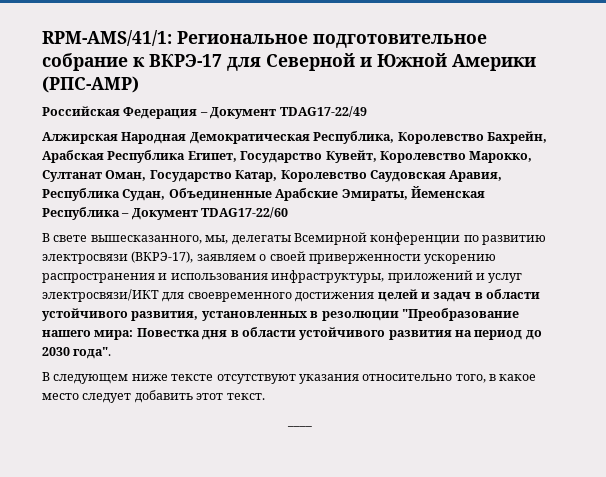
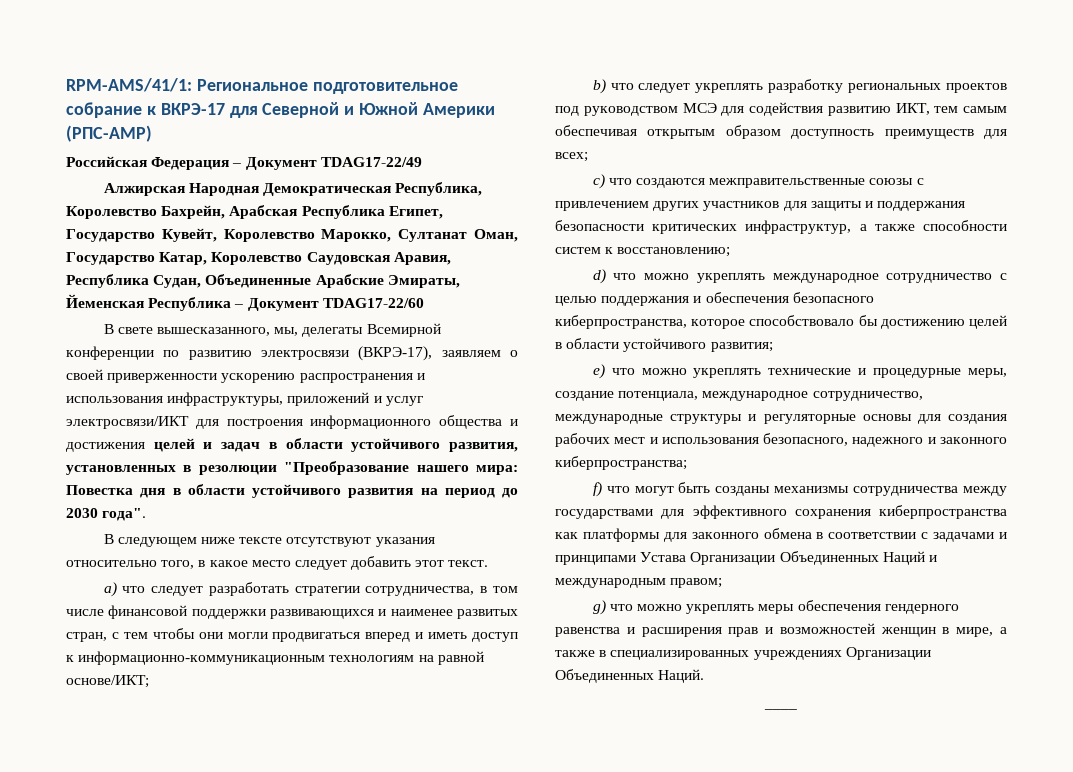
- В свете вышесказанного, мы, делегаты Всемирной конференции по развитию электросвязи (ВКРЭ-17), заявляем о своей приверженности ускорению распространения и использования инфраструктуры, приложений и услуг электросвязи/ИКТ для своевременного достижения целей и задач в области устойчивого развития, установленных в резолюции "Преобразование нашего мира: Повестка дня в области устойчивого развития на период до 2030 года".
+ В свете вышесказанного, мы, делегаты Всемирной конференции по развитию электросвязи (ВКРЭ-17), заявляем о своей приверженности ускорению распространения и использования инфраструктуры, приложений и услуг электросвязи/ИКТ для построения информационного общества и достижения целей и задач в области устойчивого развития, установленных в резолюции "Преобразование нашего мира: Повестка дня в области устойчивого развития на период до 2030 года".
+ a) что следует разработать стратегии сотрудничества, в том числе финансовой поддержки развивающихся и наименее развитых стран, с тем чтобы они могли продвигаться вперед и иметь доступ к информационно-коммуникационным технологиям на равной основе/ИКТ;
+ b) что следует укреплять разработку региональных проектов под руководством МСЭ для содействия развитию ИКТ, тем самым обеспечивая открытым образом доступность преимуществ для всех;
+ c) что создаются межправительственные союзы с привлечением других участников для защиты и поддержания безопасности критических инфраструктур, а также способности систем к восстановлению;
+ d) что можно укреплять международное сотрудничество с целью поддержания и обеспечения безопасного киберпространства, которое способствовало бы достижению целей в области устойчивого развития;
+ e) что можно укреплять технические и процедурные меры, создание потенциала, международное сотрудничество, международные структуры и регуляторные основы для создания рабочих мест и использования безопасного, надежного и законного киберпространства;
+ f) что могут быть созданы механизмы сотрудничества между государствами для эффективного сохранения киберпространства как платформы для законного обмена в соответствии с задачами и принципами Устава Организации Объединенных Наций и международным правом;
+ g) что можно укреплять меры обеспечения гендерного равенства и расширения прав и возможностей женщин в мире, а также в специализированных учреждениях Организации Объединенных Наций.

